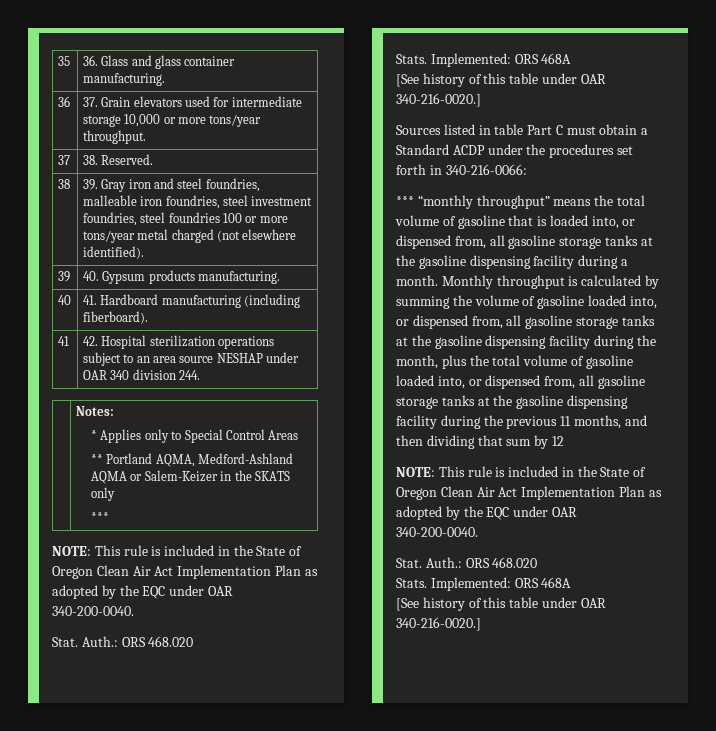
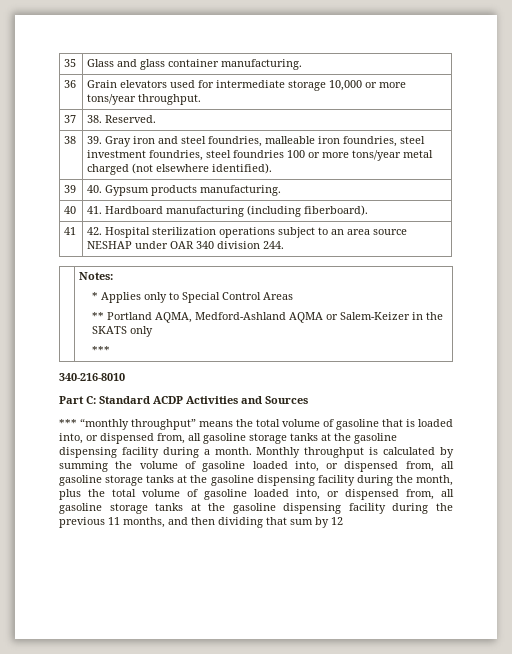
- 35 | 36. Glass and glass container manufacturing.
+ 35 | Glass and glass container manufacturing.
- 36 | 37. Grain elevators used for intermediate storage 10,000 or more tons/year throughput.
+ 36 | Grain elevators used for intermediate storage 10,000 or more tons/year throughput.
  | Notes:
  * Applies only to Special Control Areas
  ** Portland AQMA, Medford-Ashland AQMA or Salem-Keizer in the SKATS only
  ***
- NOTE: This rule is included in the State of Oregon Clean Air Act Implementation Plan as adopted by the EQC under OAR 340-200-0040.
- Stat. Auth.: ORS 468.020
- Stats. Implemented: ORS 468A
- [See history of this table under OAR 340-216-0020.]
- Sources listed in table Part C must obtain a Standard ACDP under the procedures set forth in 340-216-0066:
+ 340-216-8010
+ Part C: Standard ACDP Activities and Sources
  Monthly throughput is calculated by summing the volume of gasoline loaded into, or dispensed from, all gasoline storage tanks at the gasoline dispensing facility during the month, plus the total volume of gasoline loaded into, or dispensed from, all gasoline storage tanks at the gasoline dispensing facility during the previous 11 months, and then dividing that sum by 12
- NOTE: This rule is included in the State of Oregon Clean Air Act Implementation Plan as adopted by the EQC under OAR 340-200-0040.
- Stat. Auth.: ORS 468.020
- Stats. Implemented: ORS 468A
- [See history of this table under OAR 340-216-0020.]

